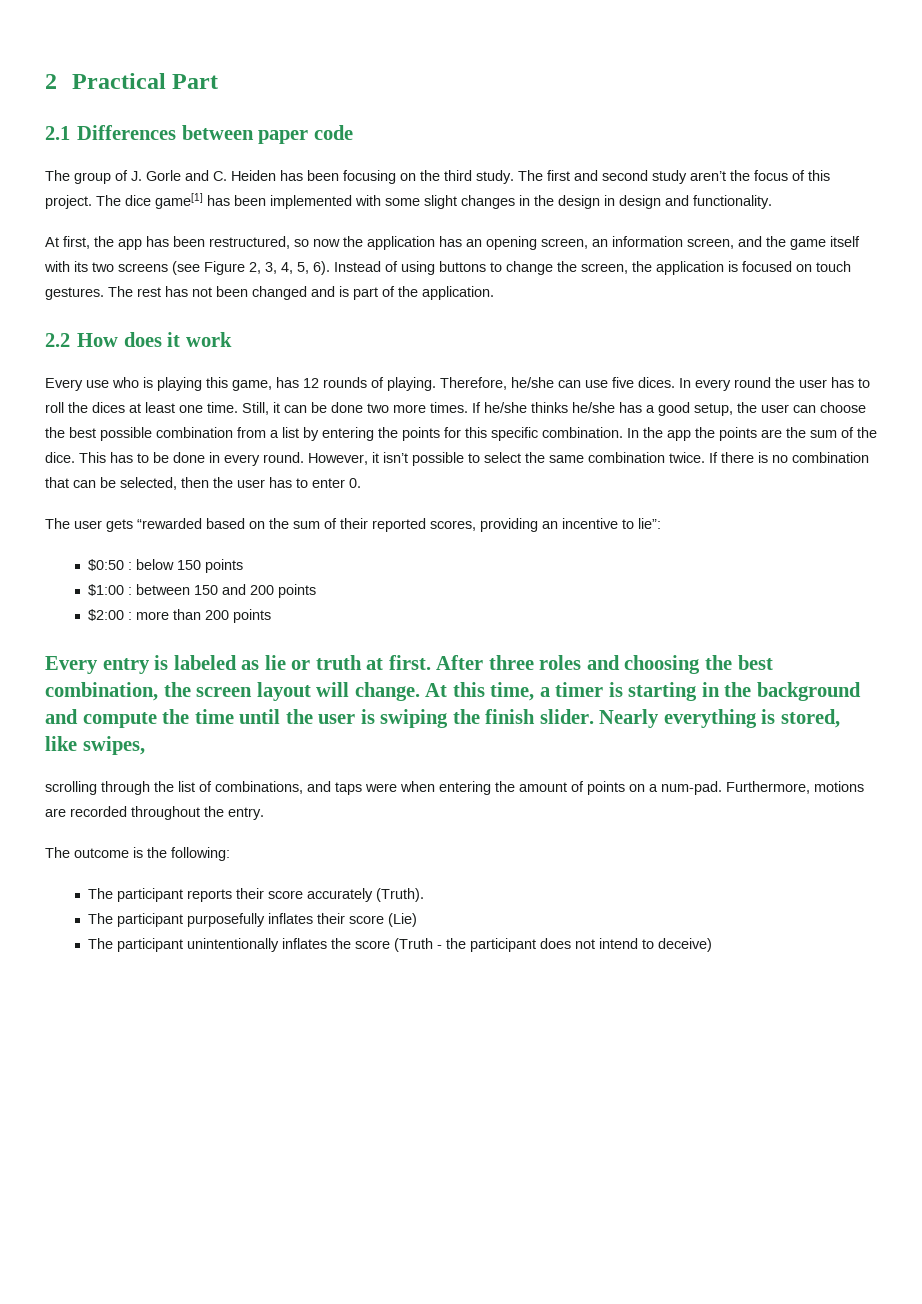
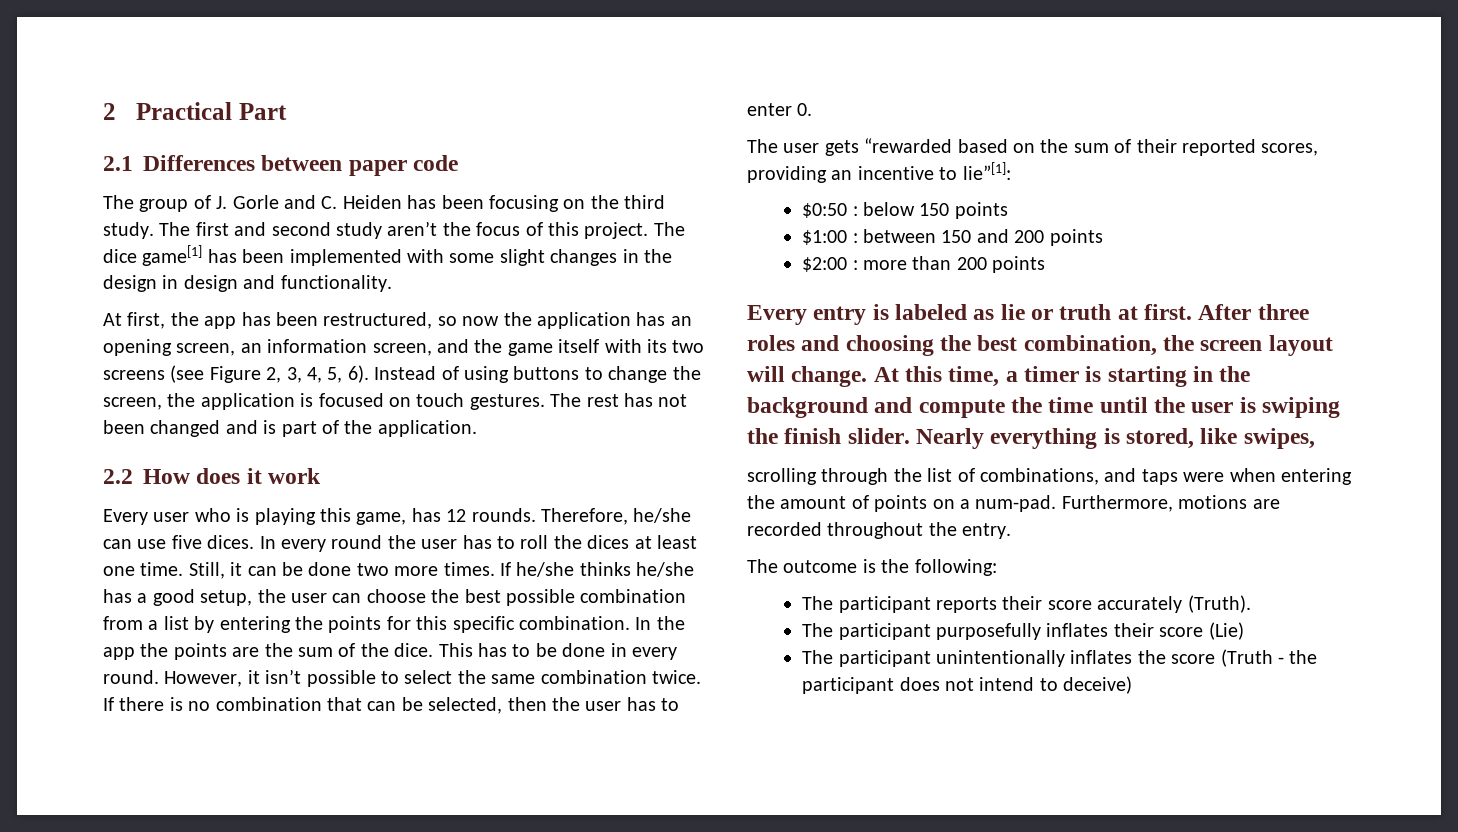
- Every use who is playing this game, has 12 rounds of playing.
+ Every user who is playing this game, has 12 rounds.
- The user gets “rewarded based on the sum of their reported scores, providing an incentive to lie”:
+ The user gets “rewarded based on the sum of their reported scores, providing an incentive to lie”[1]:

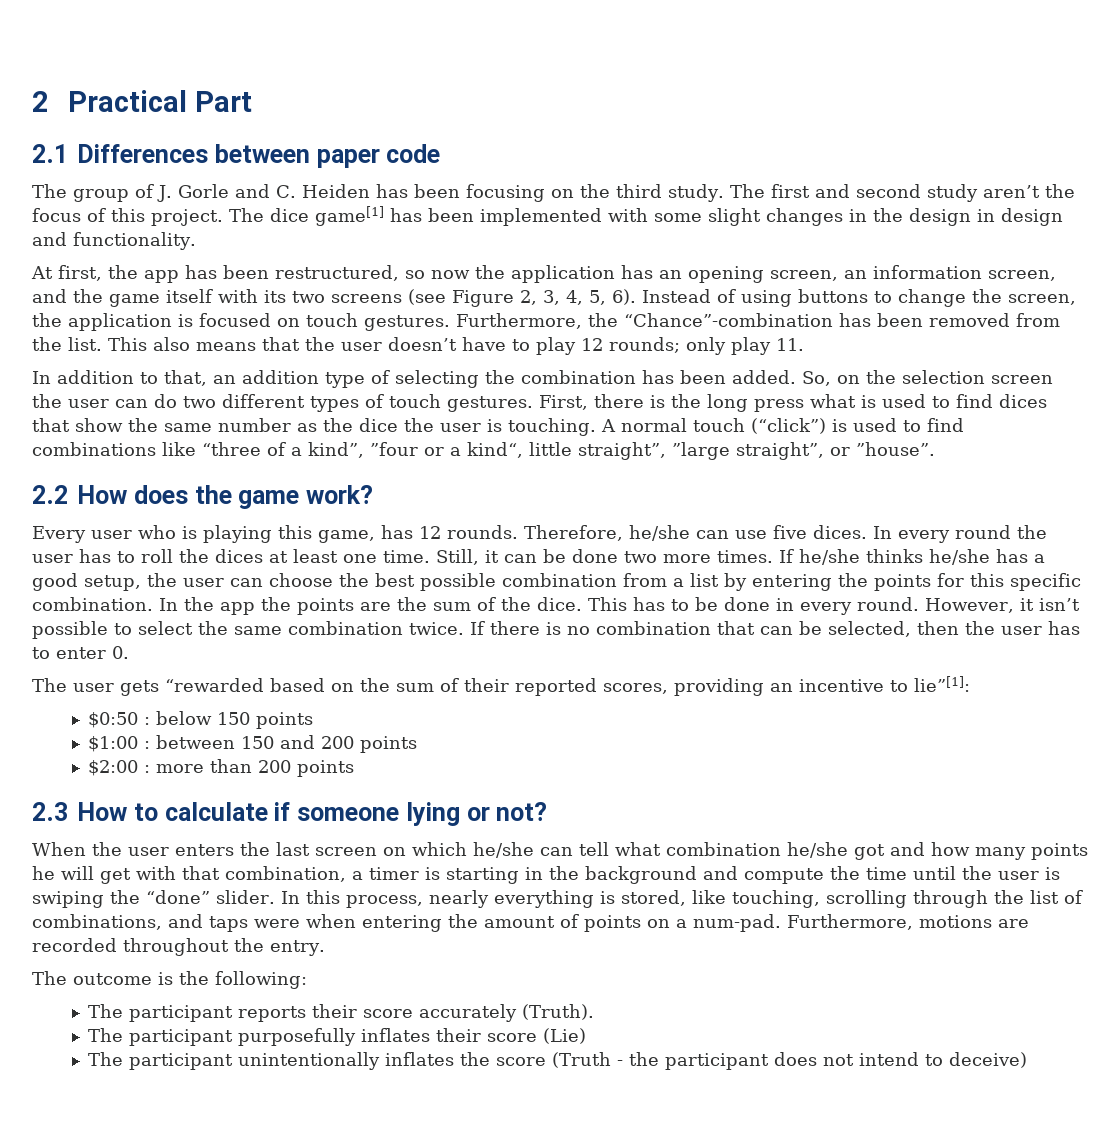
- The rest has not been changed and is part of the application.
+ Furthermore, the “Chance”-combination has been removed from the list. This also means that the user doesn’t have to play 12 rounds; only play 11.
+ In addition to that, an addition type of selecting the combination has been added. So, on the selection screen the user can do two different types of touch gestures. First, there is the long press what is used to find dices that show the same number as the dice the user is touching. A normal touch (“click”) is used to find combinations like “three of a kind”, ”four or a kind“, little straight”, ”large straight”, or ”house”.
- 2.2 How does it work
+ 2.2 How does the game work?
- Every entry is labeled as lie or truth at first. After three roles and choosing the best combination, the screen layout will change. At this time, a timer is starting in the background and compute the time until the user is swiping the finish slider. Nearly everything is stored, like swipes,
- scrolling through the list of combinations, and taps were when entering the amount of points on a num-pad.
+ 2.3 How to calculate if someone lying or not?
+ When the user enters the last screen on which he/she can tell what combination he/she got and how many points he will get with that combination, a timer is starting in the background and compute the time until the user is swiping the “done” slider. In this process, nearly everything is stored, like touching, scrolling through the list of combinations, and taps were when entering the amount of points on a num-pad.

